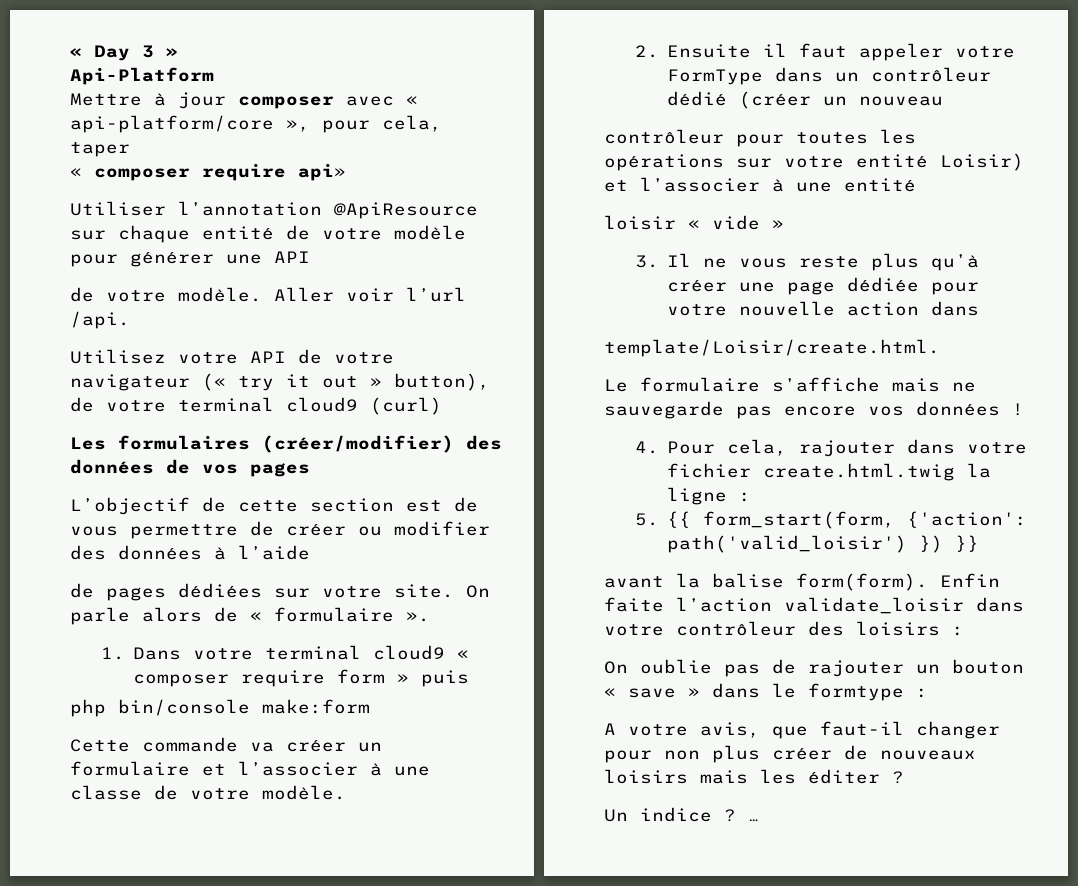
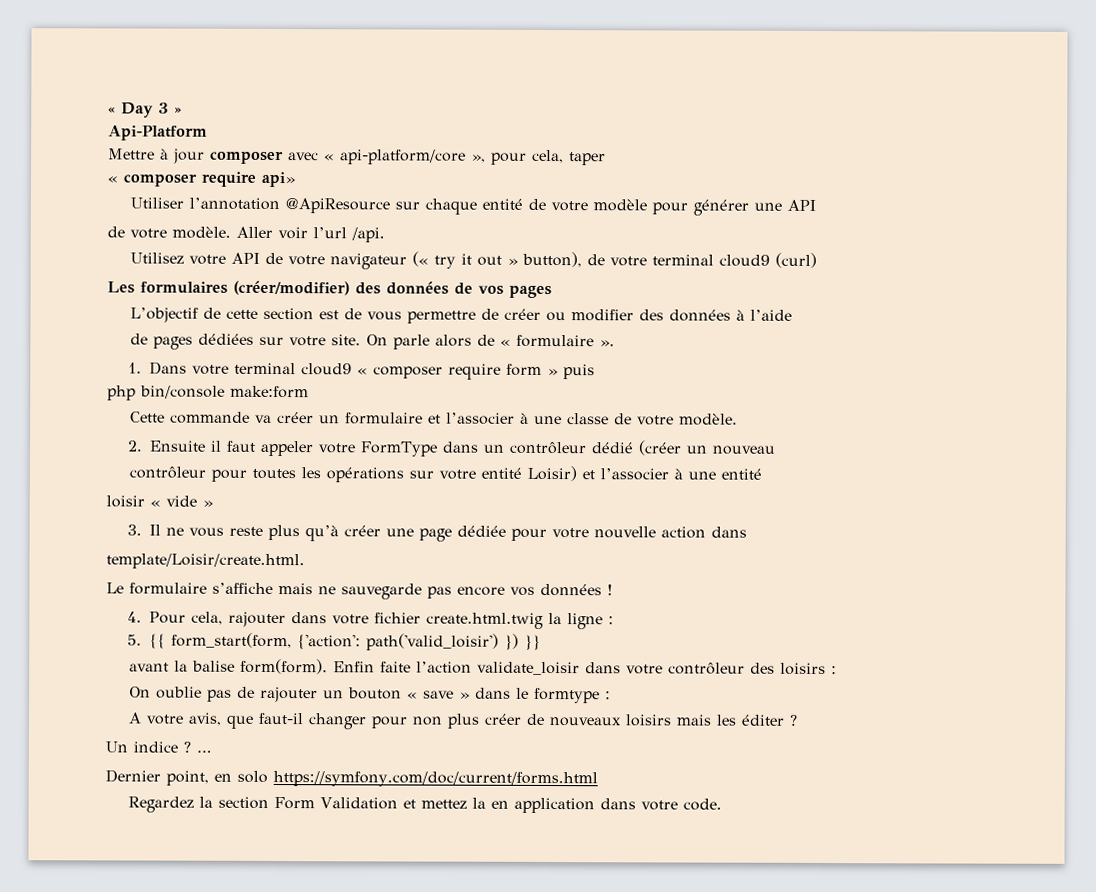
+ Dernier point, en solo https://symfony.com/doc/current/forms.html
+ Regardez la section Form Validation et mettez la en application dans votre code.

